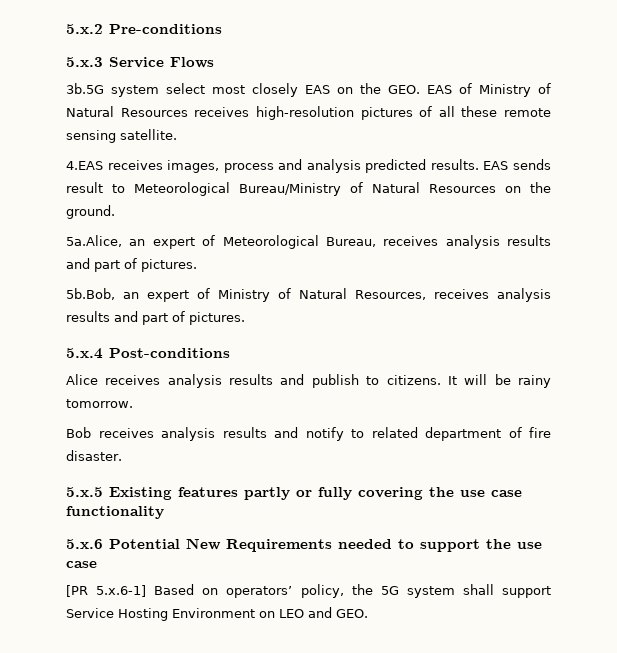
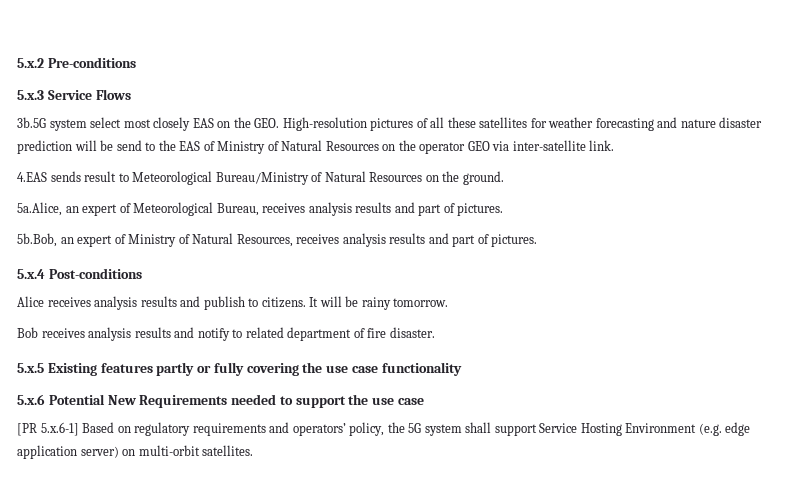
- 3b.5G system select most closely EAS on the GEO. EAS of Ministry of Natural Resources receives high-resolution pictures of all these remote sensing satellite.
- 4.EAS receives images, process and analysis predicted results. EAS sends result to Meteorological Bureau/Ministry of Natural Resources on the ground.
+ 3b.5G system select most closely EAS on the GEO. High-resolution pictures of all these satellites for weather forecasting and nature disaster prediction will be send to the EAS of Ministry of Natural Resources on the operator GEO via inter-satellite link.
+ 4.EAS sends result to Meteorological Bureau/Ministry of Natural Resources on the ground.
- [PR 5.x.6-1] Based on operators’ policy, the 5G system shall support Service Hosting Environment on LEO and GEO.
+ [PR 5.x.6-1] Based on regulatory requirements and operators’ policy, the 5G system shall support Service Hosting Environment (e.g. edge application server) on multi-orbit satellites.

